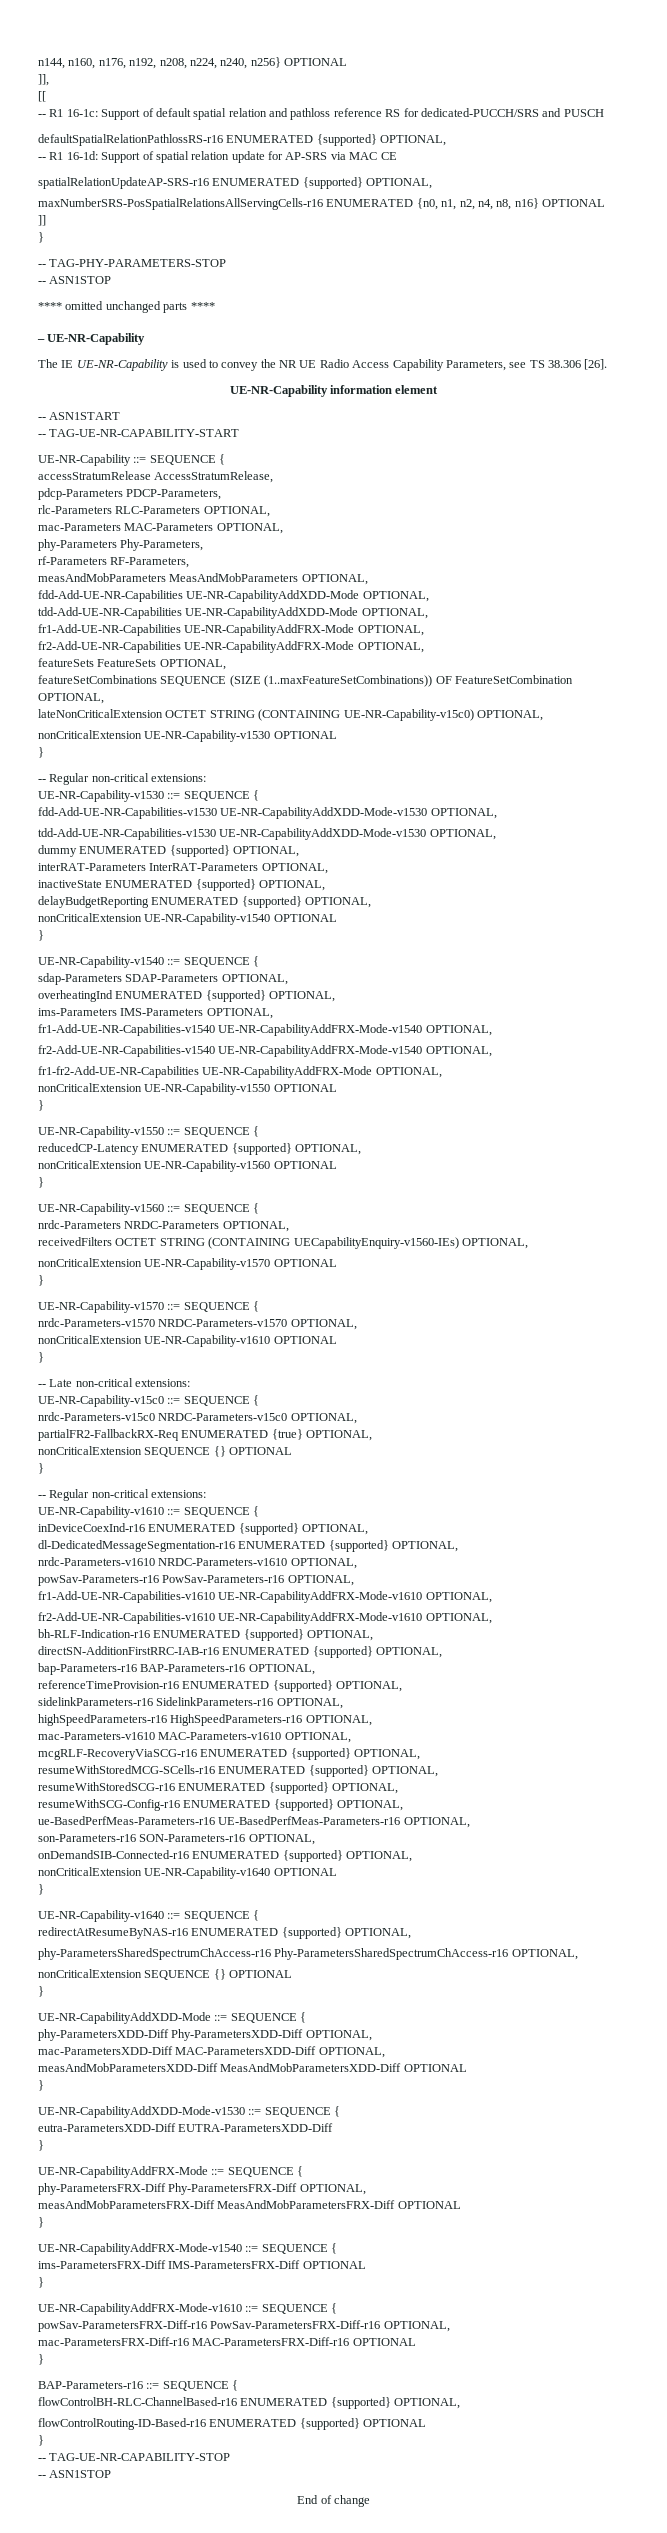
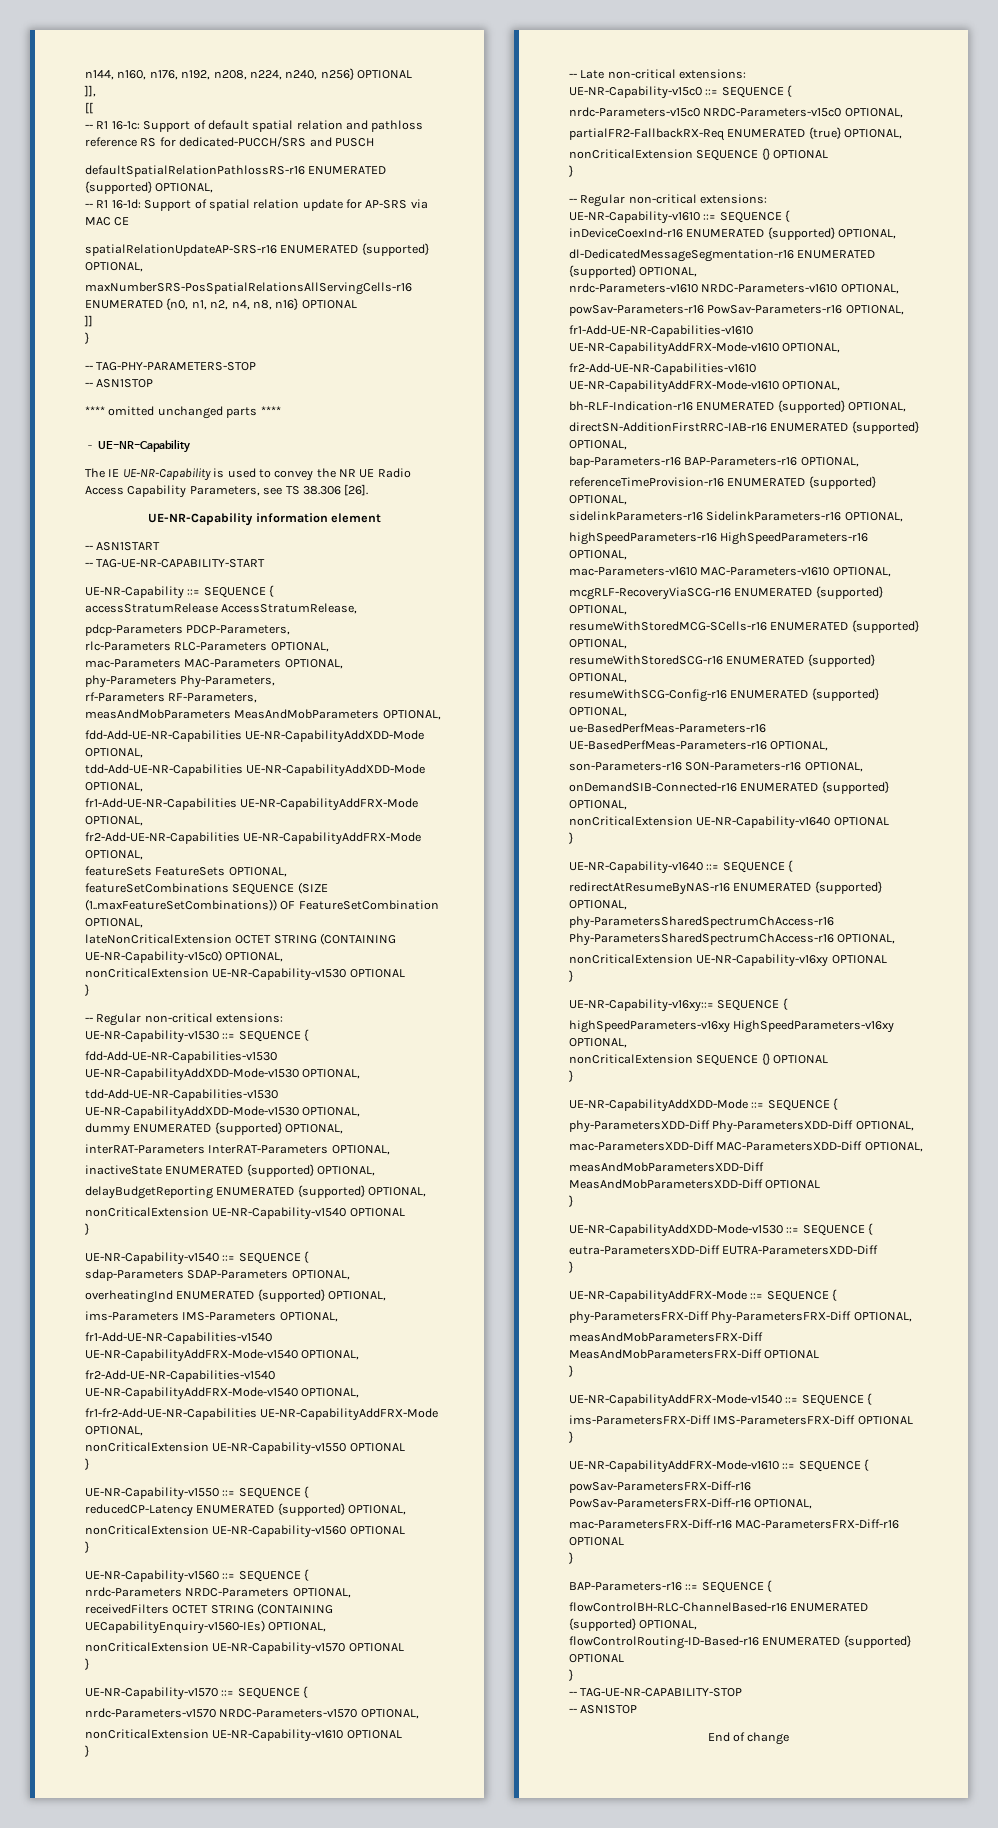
+ nonCriticalExtension UE-NR-Capability-v16xy OPTIONAL
+ }
+ UE-NR-Capability-v16xy::= SEQUENCE {
+ highSpeedParameters-v16xy HighSpeedParameters-v16xy OPTIONAL,

